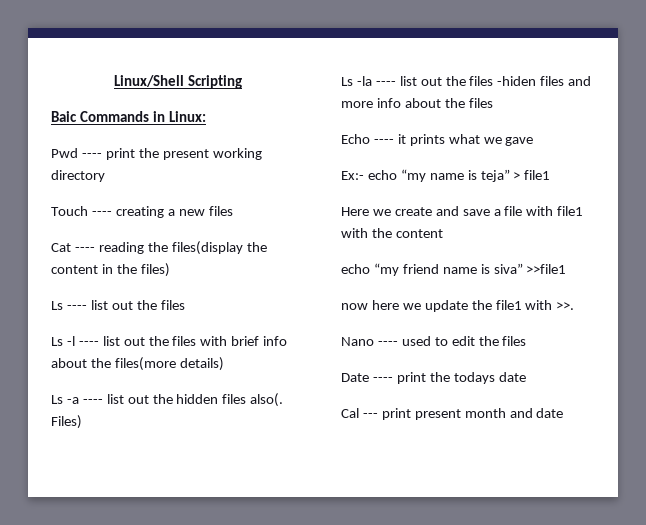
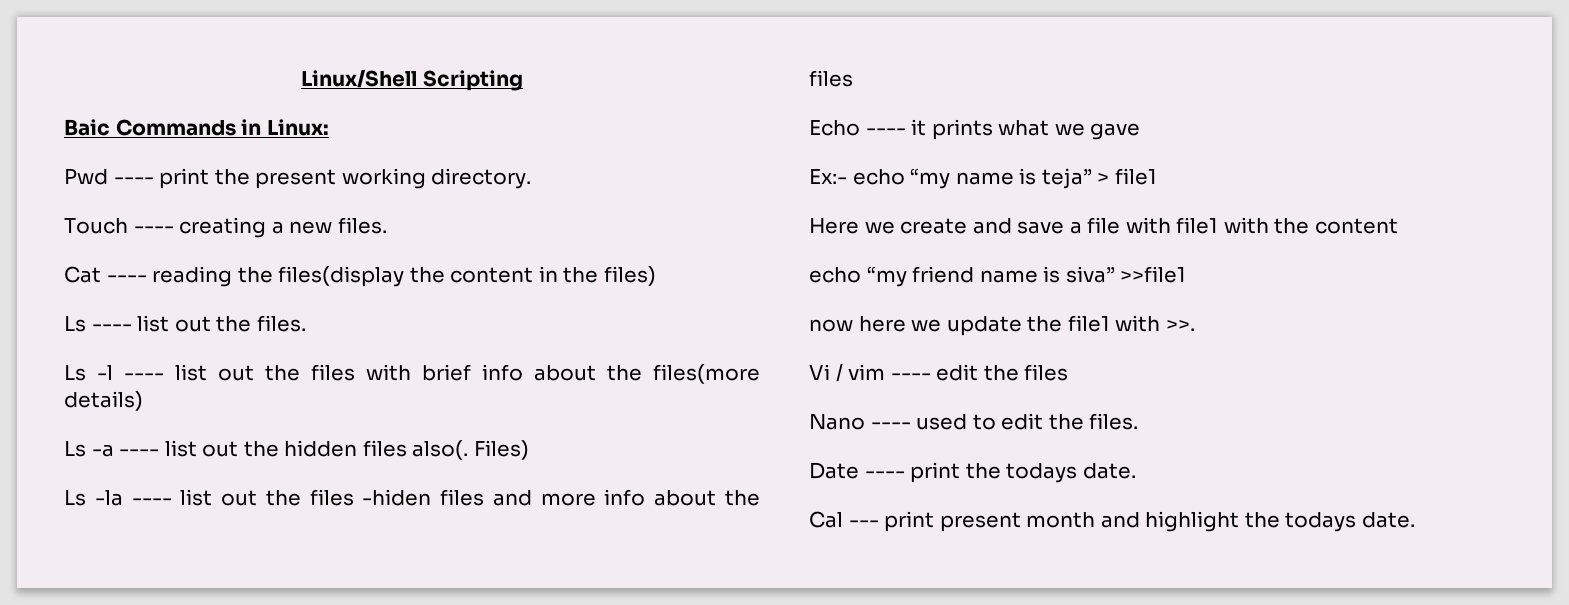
- Pwd ---- print the present working directory
+ Pwd ---- print the present working directory.
- Touch ---- creating a new files
+ Touch ---- creating a new files.
- Ls ---- list out the files
+ Ls ---- list out the files.
+ Vi / vim ---- edit the files
- Nano ---- used to edit the files
+ Nano ---- used to edit the files.
- Date ---- print the todays date
+ Date ---- print the todays date.
- Cal --- print present month and date
+ Cal --- print present month and highlight the todays date.

